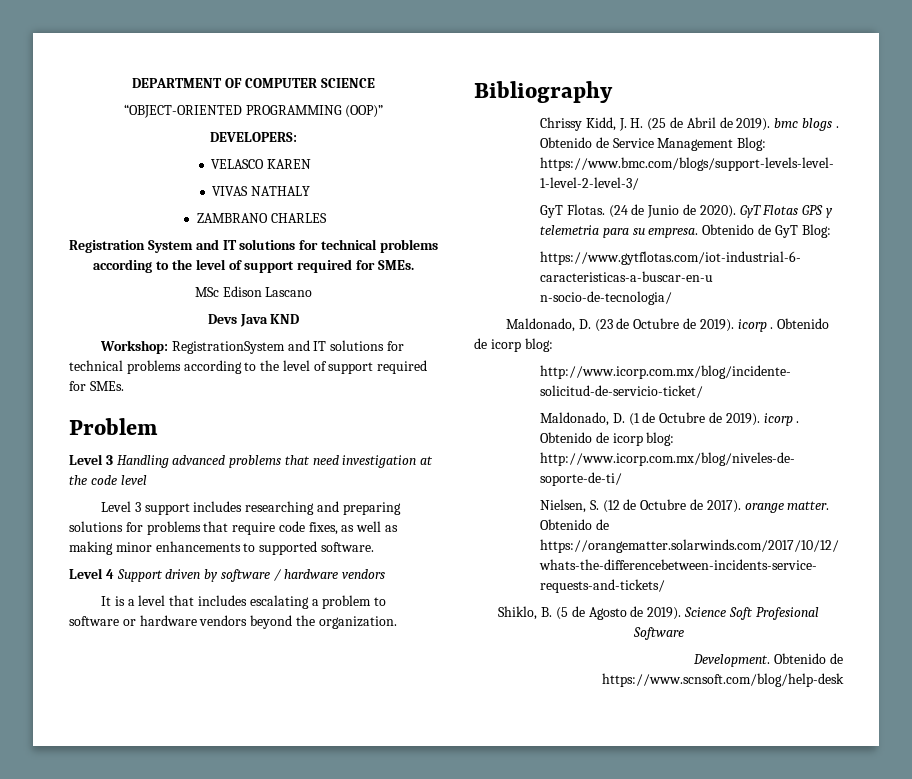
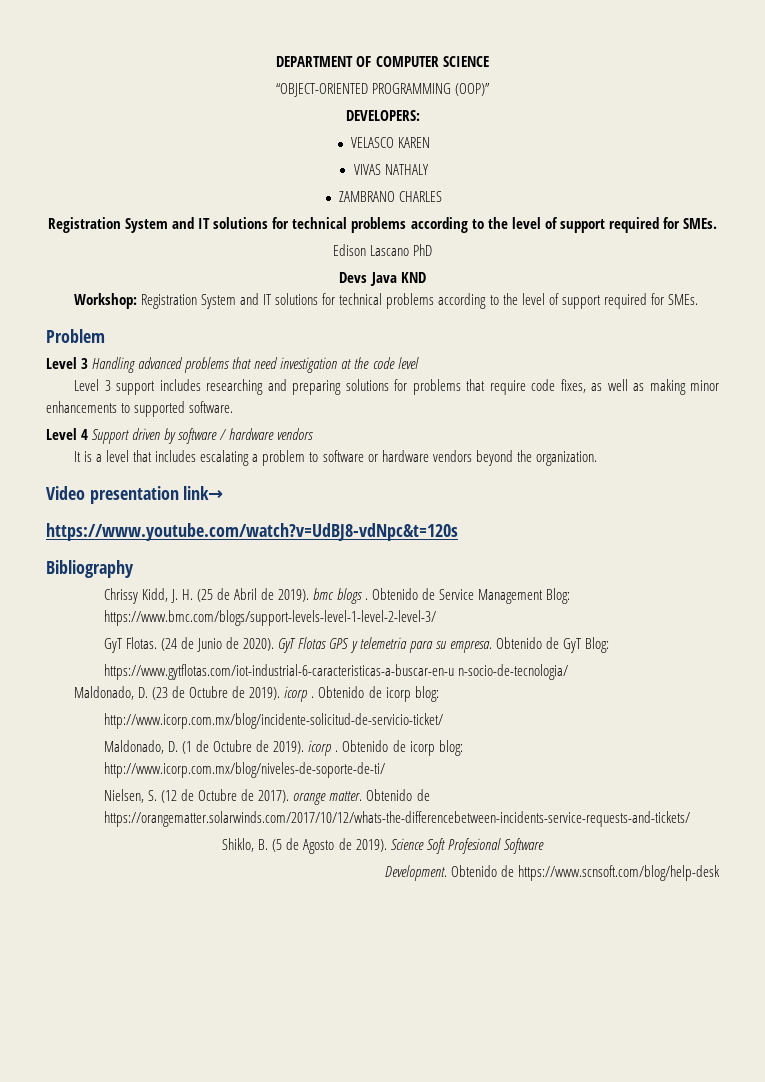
- MSc Edison Lascano
+ Edison Lascano PhD
- Workshop: RegistrationSystem and IT solutions for technical problems according to the level of support required for SMEs.
+ Workshop: Registration System and IT solutions for technical problems according to the level of support required for SMEs.
+ Video presentation link→
+ https://www.youtube.com/watch?v=UdBJ8-vdNpc&t=120s

